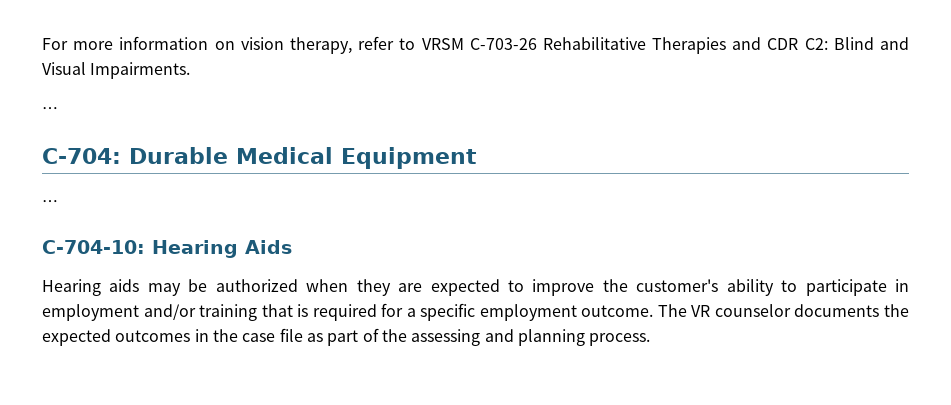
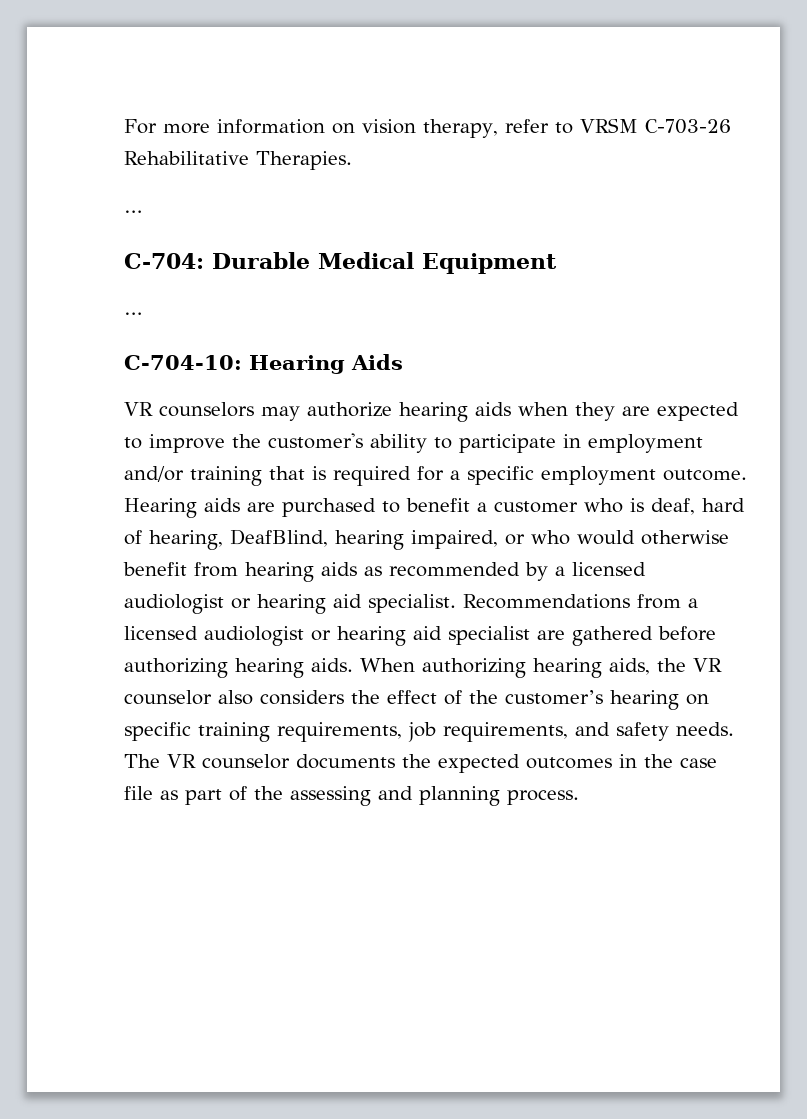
- For more information on vision therapy, refer to VRSM C-703-26 Rehabilitative Therapies and CDR C2: Blind and Visual Impairments.
+ For more information on vision therapy, refer to VRSM C-703-26 Rehabilitative Therapies.
- Hearing aids may be authorized when they are expected to improve the customer's ability to participate in employment and/or training that is required for a specific employment outcome.
+ VR counselors may authorize hearing aids when they are expected to improve the customer's ability to participate in employment and/or training that is required for a specific employment outcome.
+ Hearing aids are purchased to benefit a customer who is deaf, hard of hearing, DeafBlind, hearing impaired, or who would otherwise benefit from hearing aids as recommended by a licensed audiologist or hearing aid specialist. Recommendations from a licensed audiologist or hearing aid specialist are gathered before authorizing hearing aids. When authorizing hearing aids, the VR counselor also considers the effect of the customer’s hearing on specific training requirements, job requirements, and safety needs.

